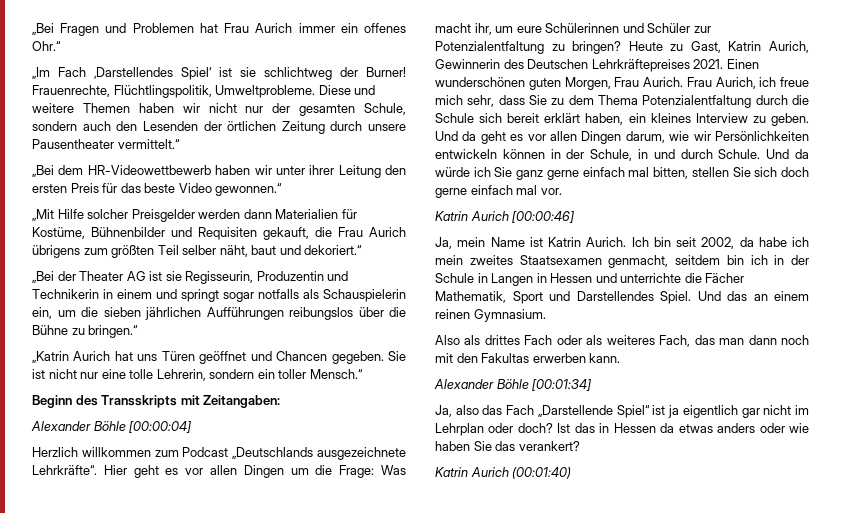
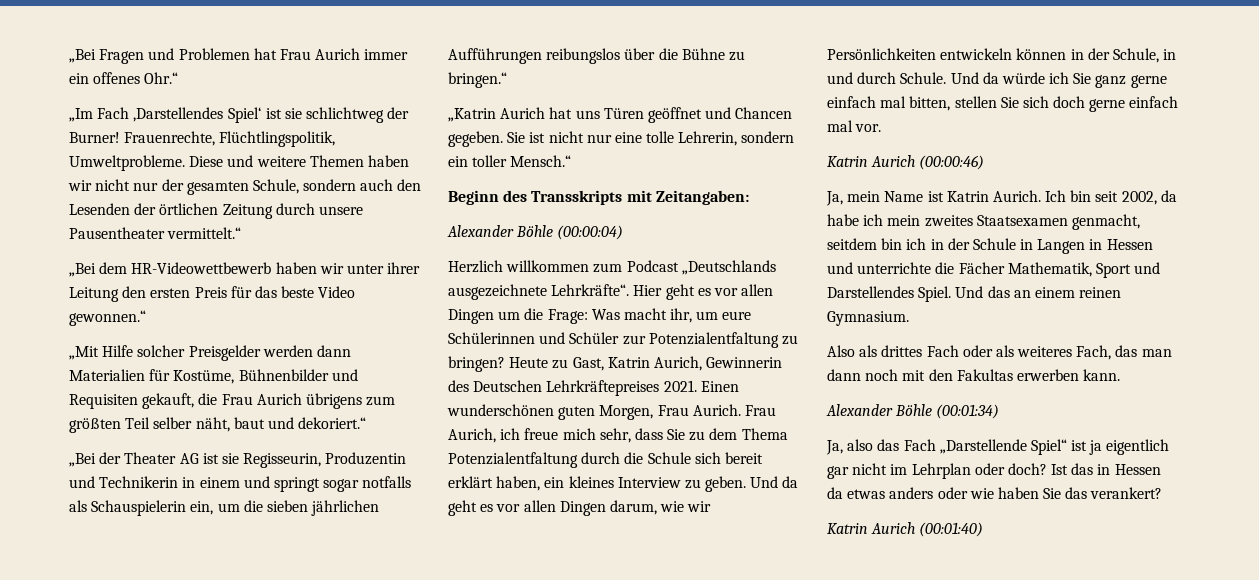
- Alexander Böhle [00:00:04]
+ Alexander Böhle (00:00:04)
- Katrin Aurich [00:00:46]
+ Katrin Aurich (00:00:46)
- Alexander Böhle [00:01:34]
+ Alexander Böhle (00:01:34)

